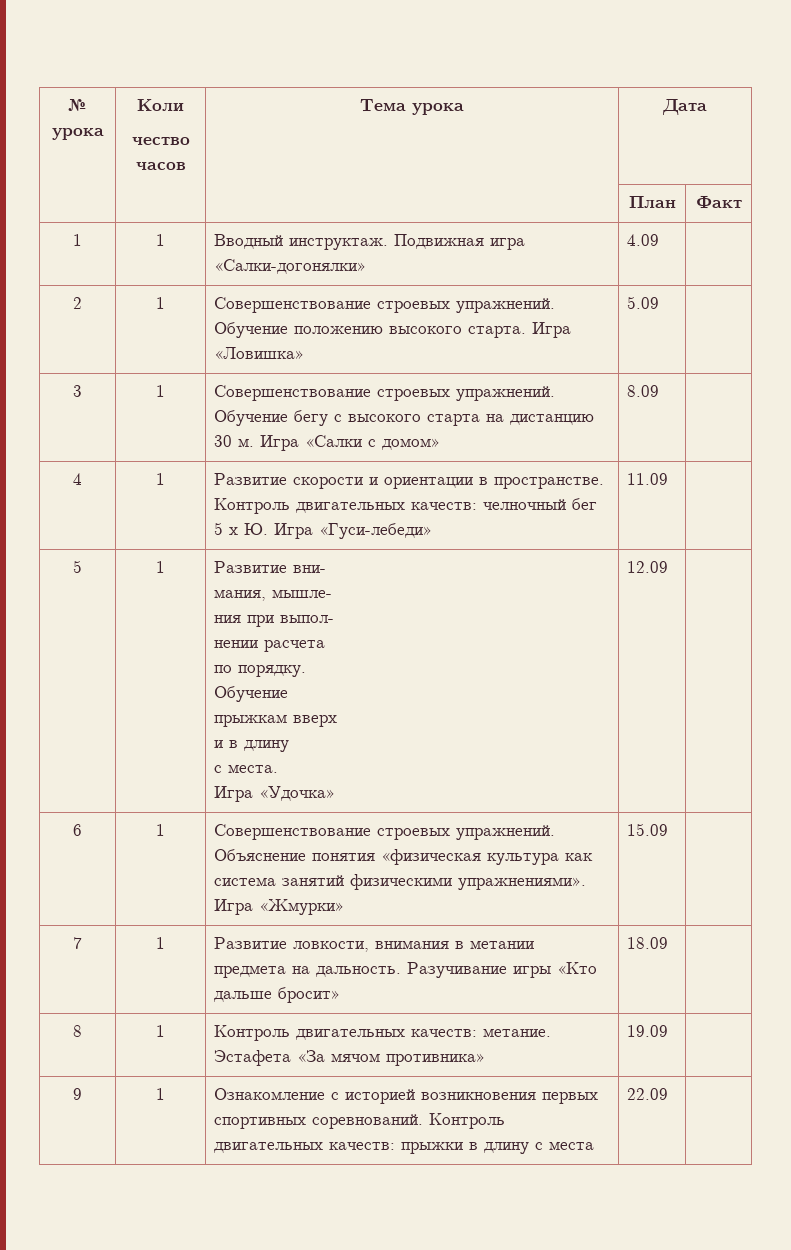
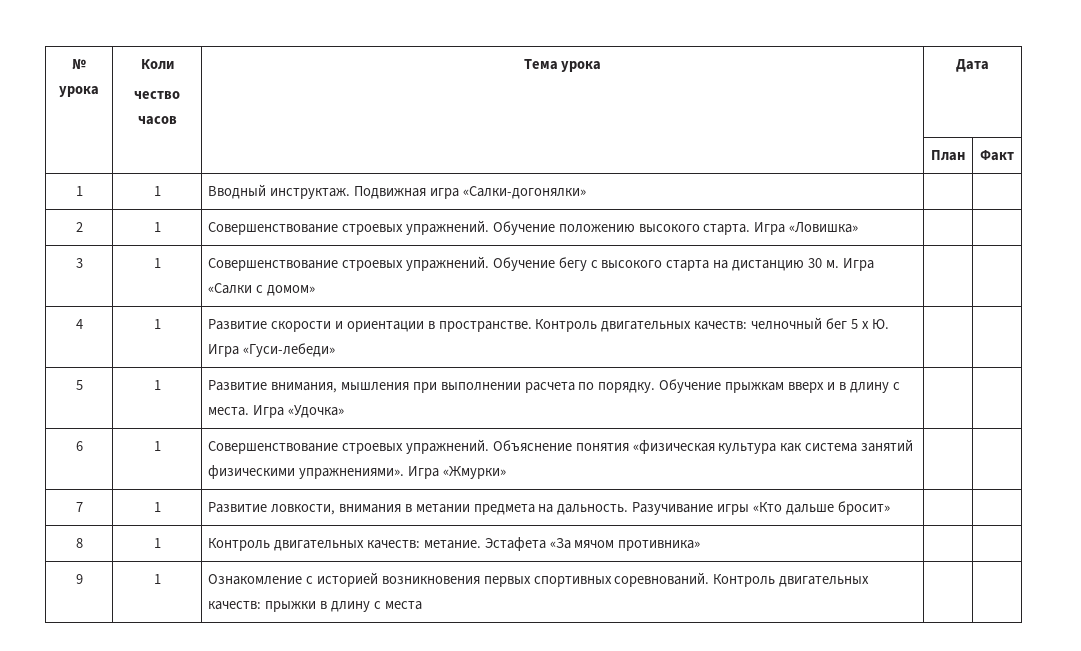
- 1 | 1 | Вводный инструктаж. Подвижная игра «Салки-догонялки» | 4.09 |
+ 1 | 1 | Вводный инструктаж. Подвижная игра «Салки-догонялки» | |
- 2 | 1 | Совершенствование строевых упражнений. Обучение положению высокого старта. Игра «Ловишка» | 5.09 |
+ 2 | 1 | Совершенствование строевых упражнений. Обучение положению высокого старта. Игра «Ловишка» | |
- 3 | 1 | Совершенствование строевых упражнений. Обучение бегу с высокого старта на дистанцию 30 м. Игра «Салки с домом» | 8.09 |
+ 3 | 1 | Совершенствование строевых упражнений. Обучение бегу с высокого старта на дистанцию 30 м. Игра «Салки с домом» | |
- 4 | 1 | Развитие скорости и ориентации в пространстве. Контроль двигательных качеств: челночный бег 5 х Ю. Игра «Гуси-лебеди» | 11.09 |
+ 4 | 1 | Развитие скорости и ориентации в пространстве. Контроль двигательных качеств: челночный бег 5 х Ю. Игра «Гуси-лебеди» | |
- 5 | 1 | Развитие вни-
- мания, мышле-
- ния при выпол-
- нении расчета
- по порядку.
- Обучение
- прыжкам вверх
- и в длину
- с места.
- Игра «Удочка» | 12.09 |
+ 5 | 1 | Развитие внимания, мышления при выполнении расчета по порядку. Обучение прыжкам вверх и в длину с места. Игра «Удочка» | |
- 6 | 1 | Совершенствование строевых упражнений. Объяснение понятия «физическая культура как система занятий физическими упражнениями». Игра «Жмурки» | 15.09 |
+ 6 | 1 | Совершенствование строевых упражнений. Объяснение понятия «физическая культура как система занятий физическими упражнениями». Игра «Жмурки» | |
- 7 | 1 | Развитие ловкости, внимания в метании предмета на дальность. Разучивание игры «Кто дальше бросит» | 18.09 |
+ 7 | 1 | Развитие ловкости, внимания в метании предмета на дальность. Разучивание игры «Кто дальше бросит» | |
- 8 | 1 | Контроль двигательных качеств: метание. Эстафета «За мячом противника» | 19.09 |
+ 8 | 1 | Контроль двигательных качеств: метание. Эстафета «За мячом противника» | |
- 9 | 1 | Ознакомление с историей возникновения первых спортивных соревнований. Контроль двигательных качеств: прыжки в длину с места | 22.09 |
+ 9 | 1 | Ознакомление с историей возникновения первых спортивных соревнований. Контроль двигательных качеств: прыжки в длину с места | |

